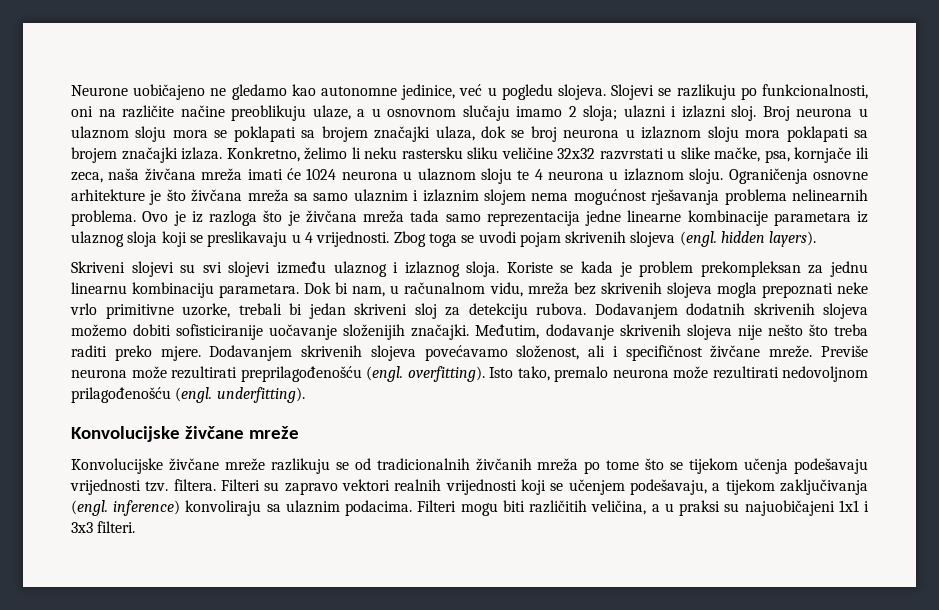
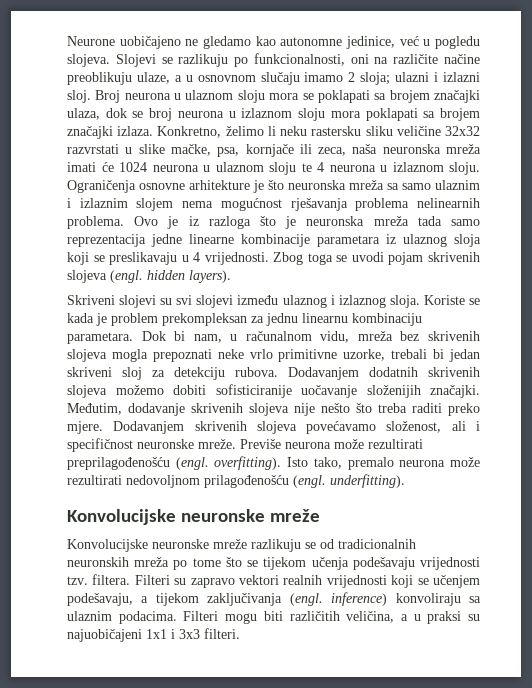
- Konkretno, želimo li neku rastersku sliku veličine 32x32 razvrstati u slike mačke, psa, kornjače ili zeca, naša živčana mreža imati će 1024 neurona u ulaznom sloju te 4 neurona u izlaznom sloju.
+ Konkretno, želimo li neku rastersku sliku veličine 32x32 razvrstati u slike mačke, psa, kornjače ili zeca, naša neuronska mreža imati će 1024 neurona u ulaznom sloju te 4 neurona u izlaznom sloju.
- Ograničenja osnovne arhitekture je što živčana mreža sa samo ulaznim i izlaznim slojem nema mogućnost rješavanja problema nelinearnih problema.
+ Ograničenja osnovne arhitekture je što neuronska mreža sa samo ulaznim i izlaznim slojem nema mogućnost rješavanja problema nelinearnih problema.
- Ovo je iz razloga što je živčana mreža tada samo reprezentacija jedne linearne kombinacije parametara iz ulaznog sloja koji se preslikavaju u 4 vrijednosti.
+ Ovo je iz razloga što je neuronska mreža tada samo reprezentacija jedne linearne kombinacije parametara iz ulaznog sloja koji se preslikavaju u 4 vrijednosti.
- Dodavanjem skrivenih slojeva povećavamo složenost, ali i specifičnost živčane mreže.
+ Dodavanjem skrivenih slojeva povećavamo složenost, ali i specifičnost neuronske mreže.
  Isto tako, premalo neurona može rezultirati nedovoljnom prilagođenošću (engl. underfitting).
- Konvolucijske živčane mreže
+ Konvolucijske neuronske mreže
- Konvolucijske živčane mreže razlikuju se od tradicionalnih živčanih mreža po tome što se tijekom učenja podešavaju vrijednosti tzv. filtera.
+ Konvolucijske neuronske mreže razlikuju se od tradicionalnih neuronskih mreža po tome što se tijekom učenja podešavaju vrijednosti tzv. filtera.

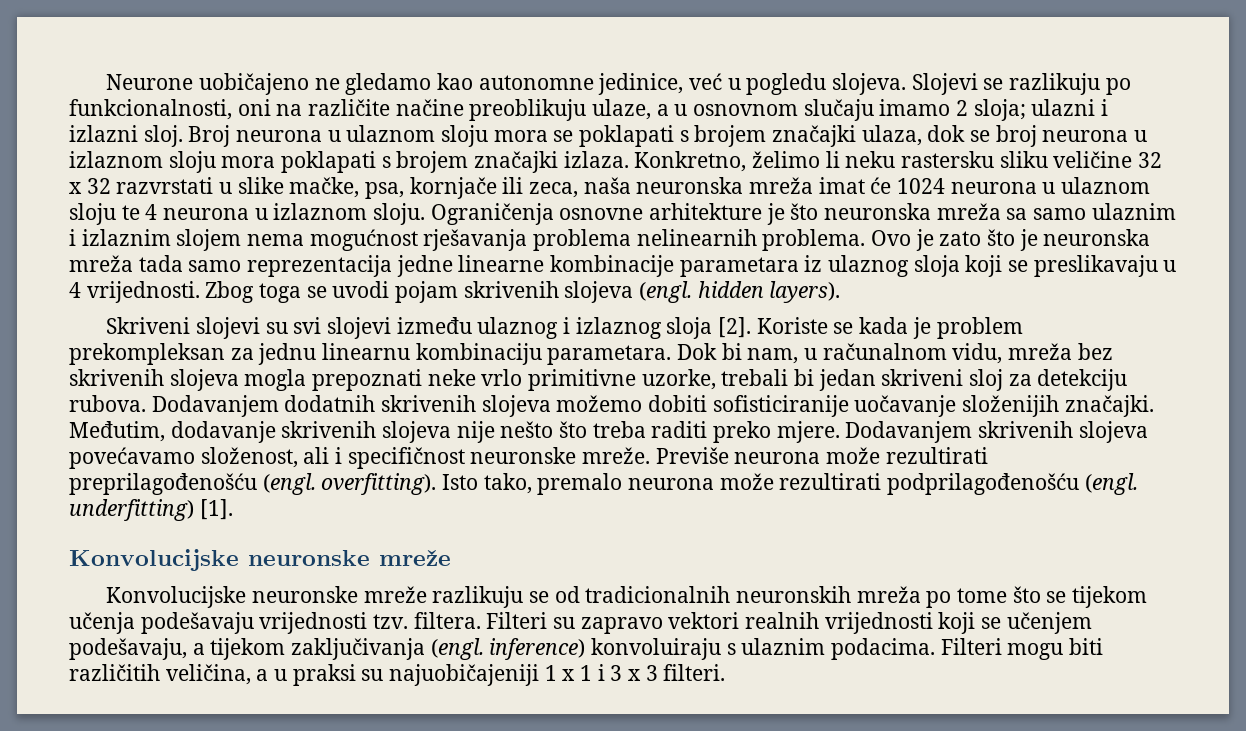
- Broj neurona u ulaznom sloju mora se poklapati sa brojem značajki ulaza, dok se broj neurona u izlaznom sloju mora poklapati sa brojem značajki izlaza.
+ Broj neurona u ulaznom sloju mora se poklapati s brojem značajki ulaza, dok se broj neurona u izlaznom sloju mora poklapati s brojem značajki izlaza.
- Konkretno, želimo li neku rastersku sliku veličine 32x32 razvrstati u slike mačke, psa, kornjače ili zeca, naša neuronska mreža imati će 1024 neurona u ulaznom sloju te 4 neurona u izlaznom sloju.
+ Konkretno, želimo li neku rastersku sliku veličine 32 x 32 razvrstati u slike mačke, psa, kornjače ili zeca, naša neuronska mreža imat će 1024 neurona u ulaznom sloju te 4 neurona u izlaznom sloju.
- Ovo je iz razloga što je neuronska mreža tada samo reprezentacija jedne linearne kombinacije parametara iz ulaznog sloja koji se preslikavaju u 4 vrijednosti.
+ Ovo je zato što je neuronska mreža tada samo reprezentacija jedne linearne kombinacije parametara iz ulaznog sloja koji se preslikavaju u 4 vrijednosti.
- Skriveni slojevi su svi slojevi između ulaznog i izlaznog sloja.
+ Skriveni slojevi su svi slojevi između ulaznog i izlaznog sloja [2].
- Isto tako, premalo neurona može rezultirati nedovoljnom prilagođenošću (engl. underfitting).
+ Isto tako, premalo neurona može rezultirati podprilagođenošću (engl. underfitting) [1].
- Filteri su zapravo vektori realnih vrijednosti koji se učenjem podešavaju, a tijekom zaključivanja (engl. inference) konvoliraju sa ulaznim podacima.
+ Filteri su zapravo vektori realnih vrijednosti koji se učenjem podešavaju, a tijekom zaključivanja (engl. inference) konvoluiraju s ulaznim podacima.
- Filteri mogu biti različitih veličina, a u praksi su najuobičajeni 1x1 i 3x3 filteri.
+ Filteri mogu biti različitih veličina, a u praksi su najuobičajeniji 1 x 1 i 3 x 3 filteri.

